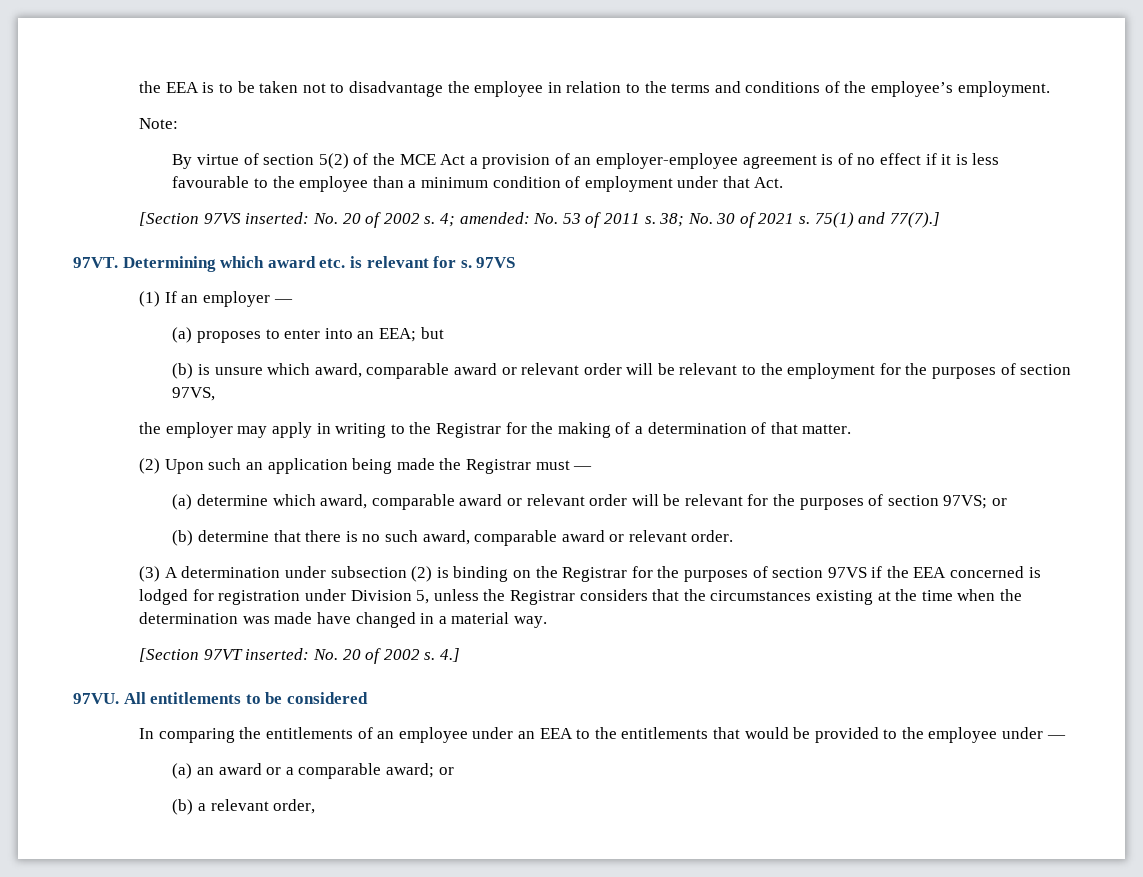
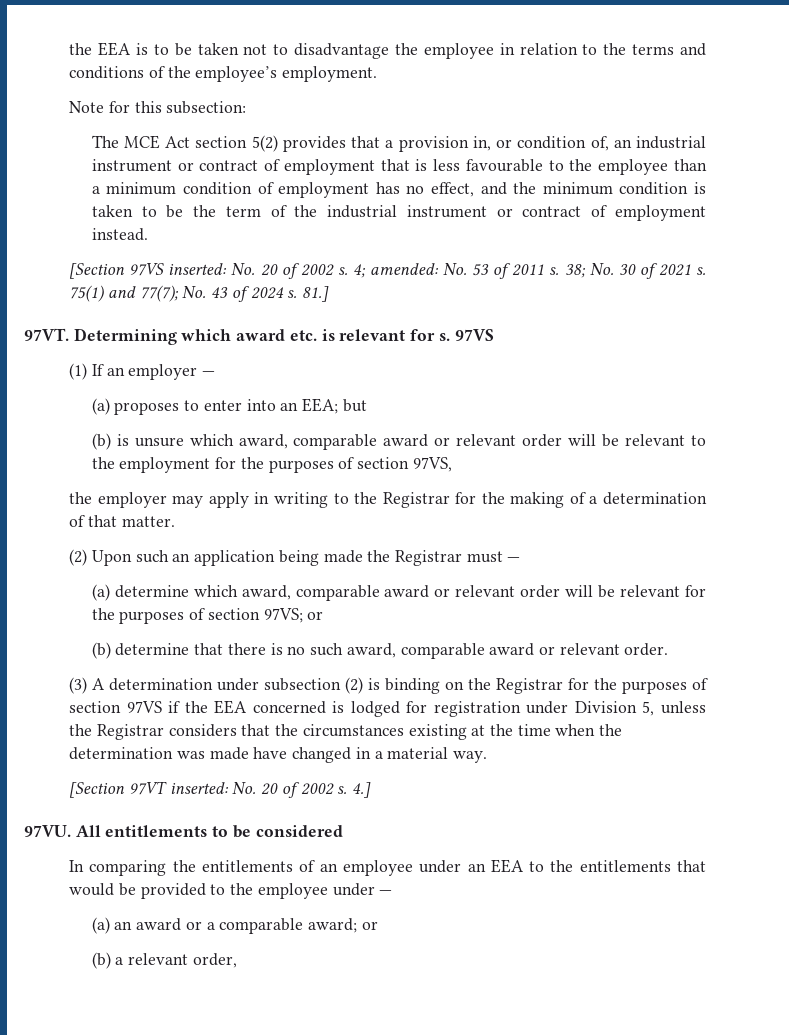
- Note:
- By virtue of section 5(2) of the MCE Act a provision of an employer-employee agreement is of no effect if it is less favourable to the employee than a minimum condition of employment under that Act.
+ Note for this subsection:
+ The MCE Act section 5(2) provides that a provision in, or condition of, an industrial instrument or contract of employment that is less favourable to the employee than a minimum condition of employment has no effect, and the minimum condition is taken to be the term of the industrial instrument or contract of employment instead.
- 75(1) and 77(7).]
+ 75(1) and 77(7); No. 43 of 2024 s. 81.]

